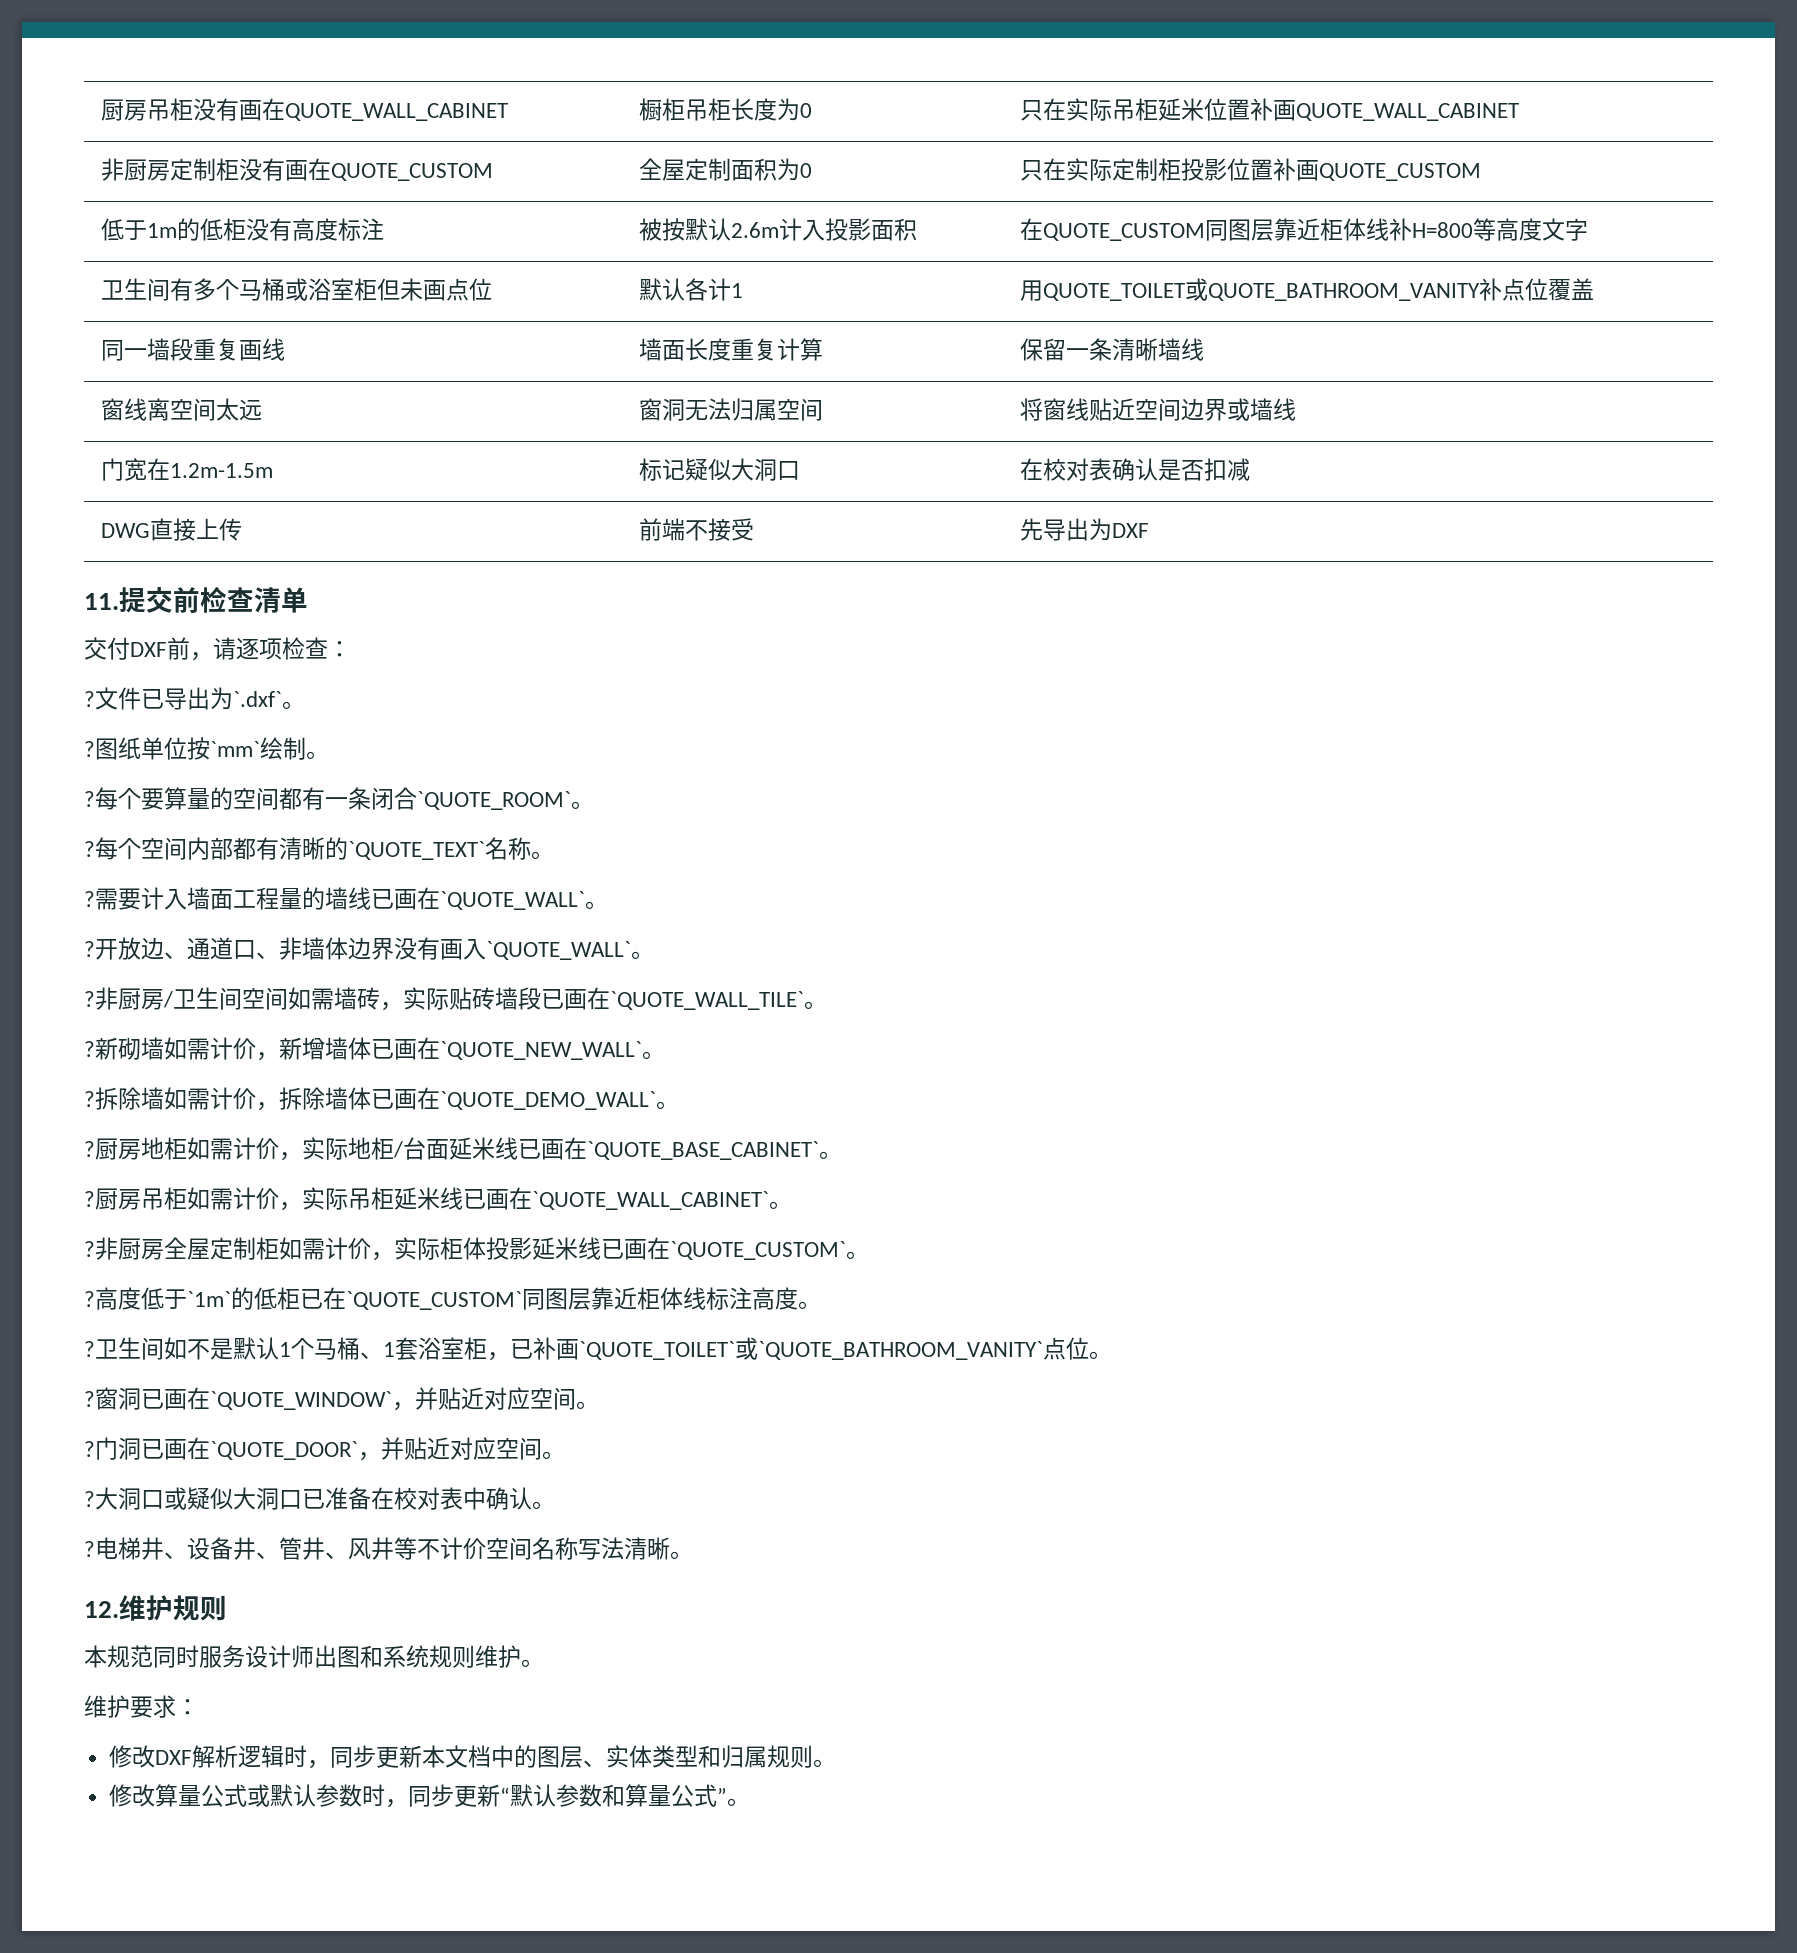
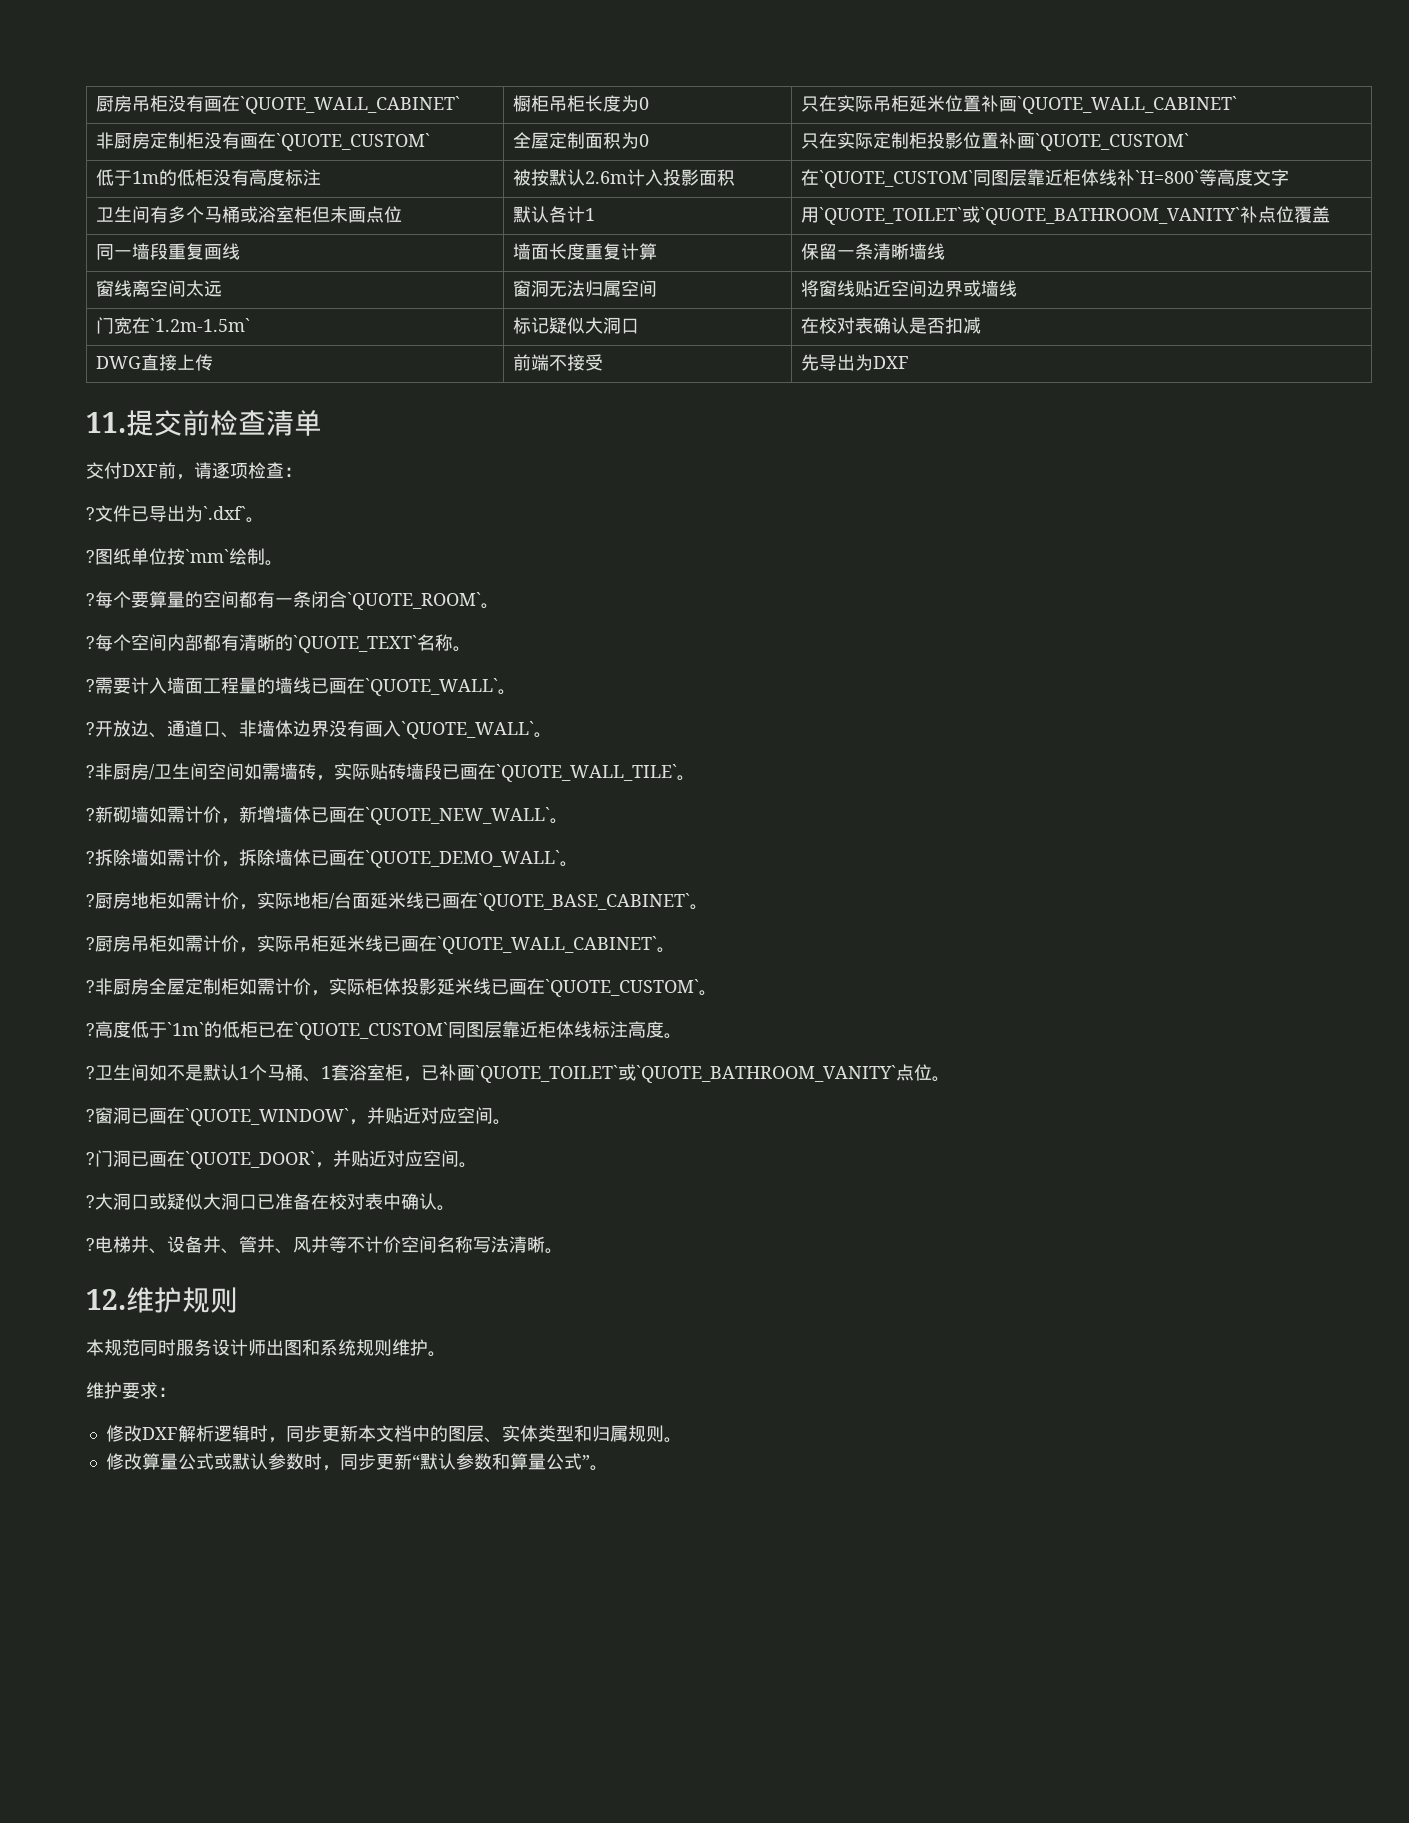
- 厨房吊柜没有画在QUOTE_WALL_CABINET | 橱柜吊柜长度为0 | 只在实际吊柜延米位置补画QUOTE_WALL_CABINET
+ 厨房吊柜没有画在`QUOTE_WALL_CABINET` | 橱柜吊柜长度为0 | 只在实际吊柜延米位置补画`QUOTE_WALL_CABINET`
- 非厨房定制柜没有画在QUOTE_CUSTOM | 全屋定制面积为0 | 只在实际定制柜投影位置补画QUOTE_CUSTOM
+ 非厨房定制柜没有画在`QUOTE_CUSTOM` | 全屋定制面积为0 | 只在实际定制柜投影位置补画`QUOTE_CUSTOM`
- 低于1m的低柜没有高度标注 | 被按默认2.6m计入投影面积 | 在QUOTE_CUSTOM同图层靠近柜体线补H=800等高度文字
+ 低于1m的低柜没有高度标注 | 被按默认2.6m计入投影面积 | 在`QUOTE_CUSTOM`同图层靠近柜体线补`H=800`等高度文字
- 卫生间有多个马桶或浴室柜但未画点位 | 默认各计1 | 用QUOTE_TOILET或QUOTE_BATHROOM_VANITY补点位覆盖
+ 卫生间有多个马桶或浴室柜但未画点位 | 默认各计1 | 用`QUOTE_TOILET`或`QUOTE_BATHROOM_VANITY`补点位覆盖
- 门宽在1.2m-1.5m | 标记疑似大洞口 | 在校对表确认是否扣减
+ 门宽在`1.2m-1.5m` | 标记疑似大洞口 | 在校对表确认是否扣减

